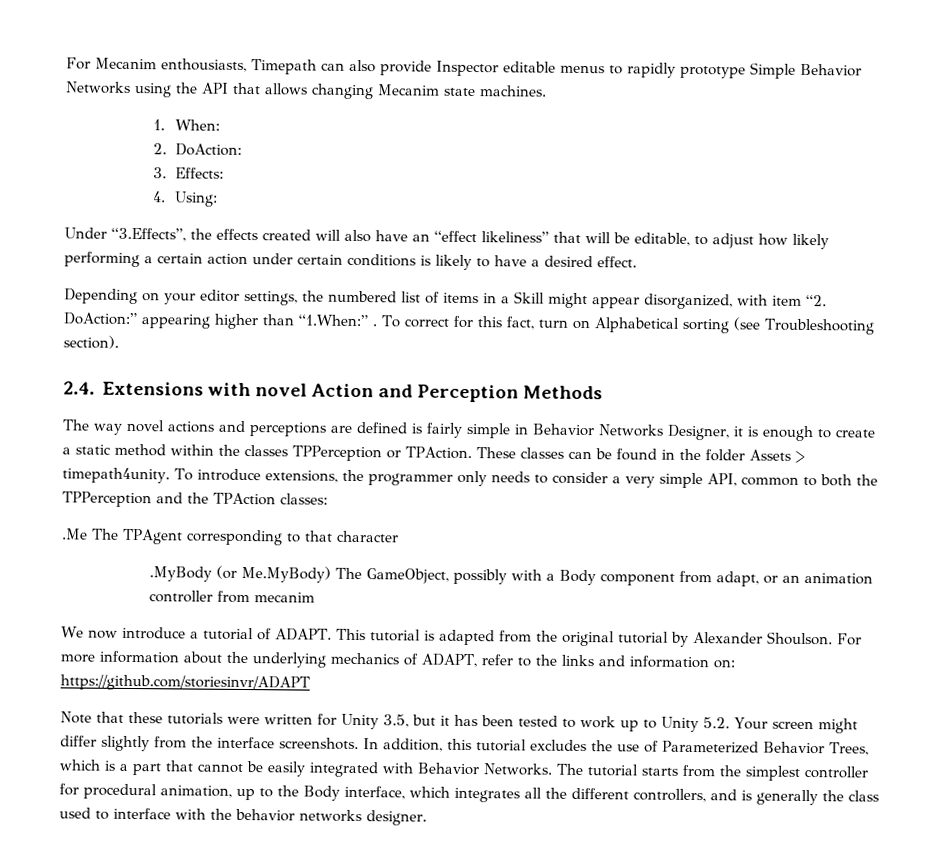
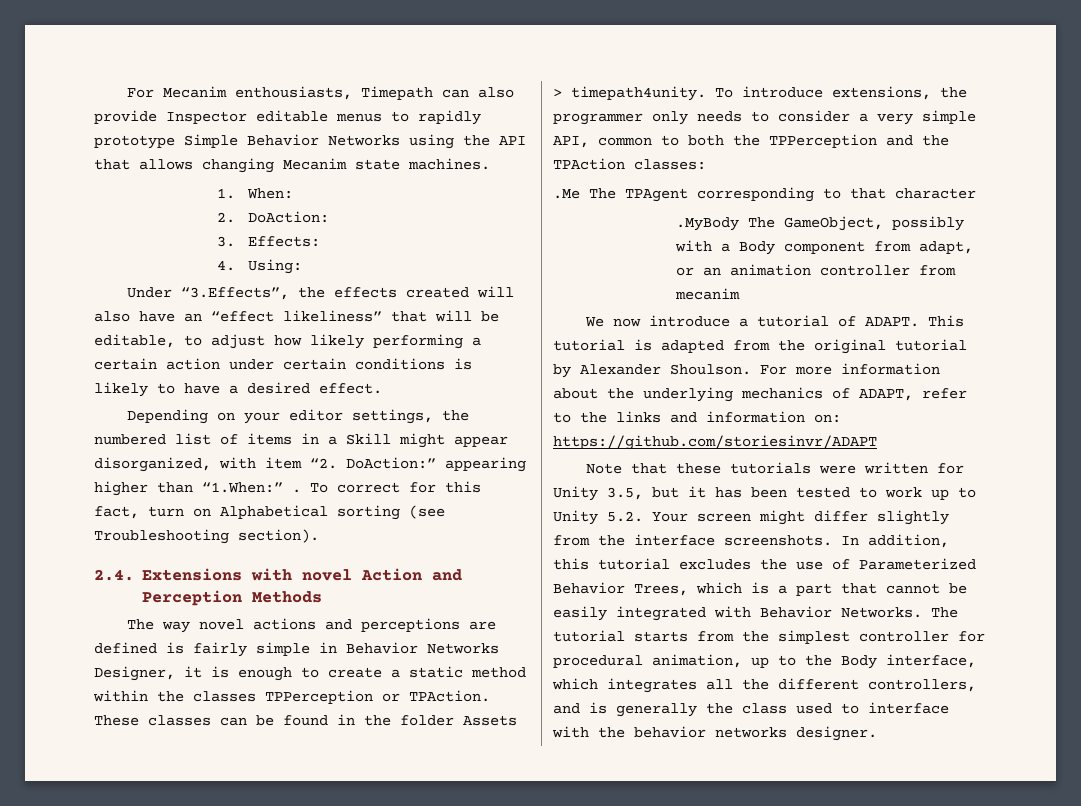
- .MyBody (or Me.MyBody) The GameObject, possibly with a Body component from adapt, or an animation controller from mecanim
+ .MyBody The GameObject, possibly with a Body component from adapt, or an animation controller from mecanim

